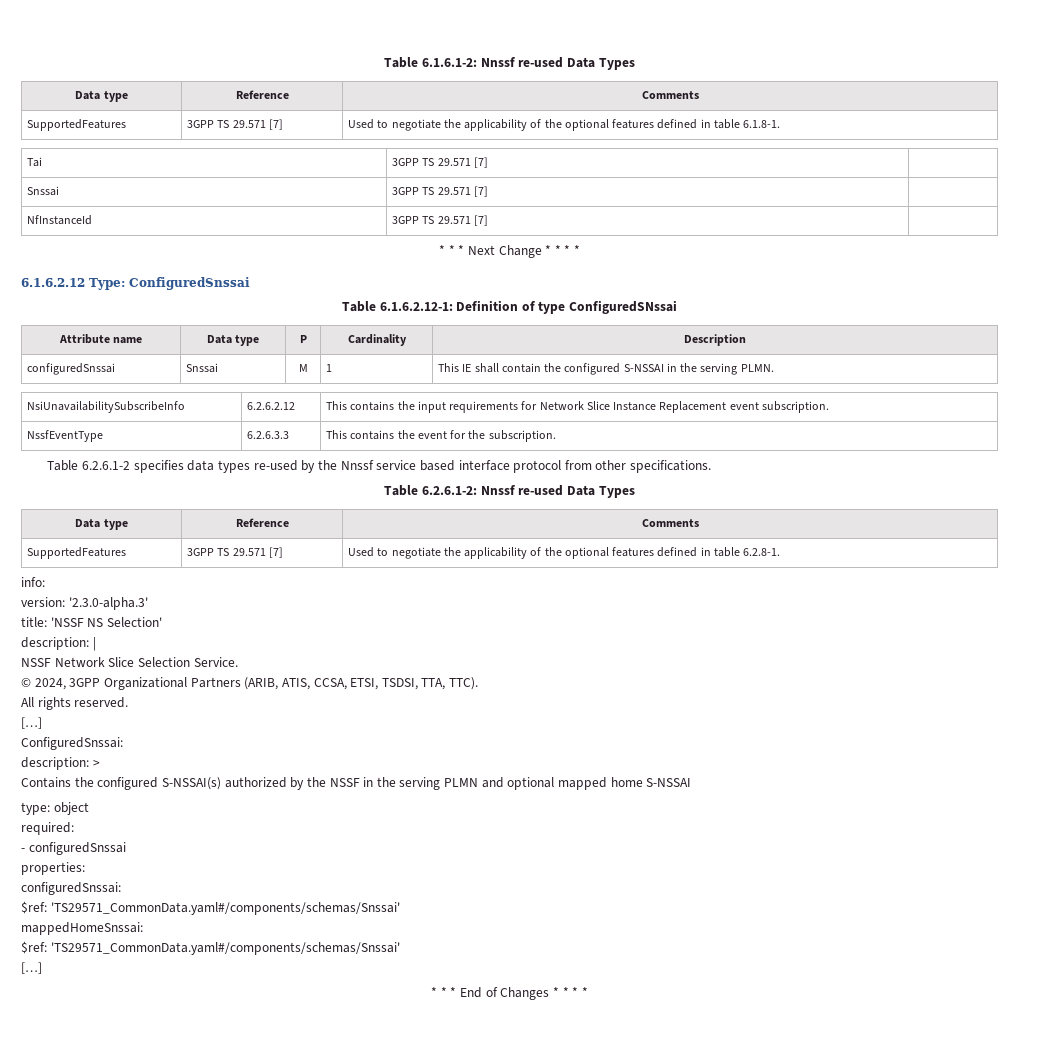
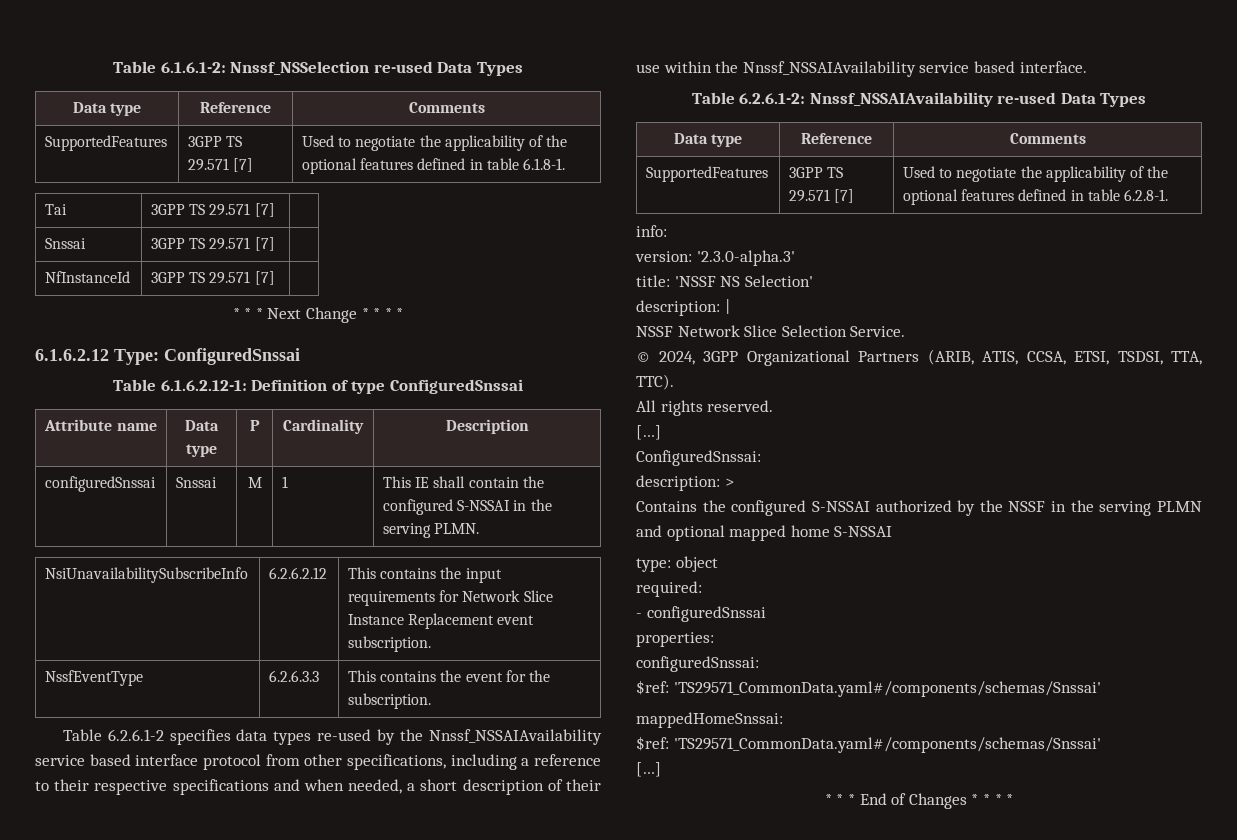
- Table 6.1.6.1-2: Nnssf re-used Data Types
+ Table 6.1.6.1-2: Nnssf_NSSelection re-used Data Types
- Table 6.1.6.2.12-1: Definition of type ConfiguredSNssai
+ Table 6.1.6.2.12-1: Definition of type ConfiguredSnssai
- Table 6.2.6.1-2 specifies data types re-used by the Nnssf service based interface protocol from other specifications.
+ Table 6.2.6.1-2 specifies data types re-used by the Nnssf_NSSAIAvailability service based interface protocol from other specifications, including a reference to their respective specifications and when needed, a short description of their use within the Nnssf_NSSAIAvailability service based interface.
- Table 6.2.6.1-2: Nnssf re-used Data Types
+ Table 6.2.6.1-2: Nnssf_NSSAIAvailability re-used Data Types
- Contains the configured S-NSSAI(s) authorized by the NSSF in the serving PLMN and optional mapped home S-NSSAI
+ Contains the configured S-NSSAI authorized by the NSSF in the serving PLMN and optional mapped home S-NSSAI

